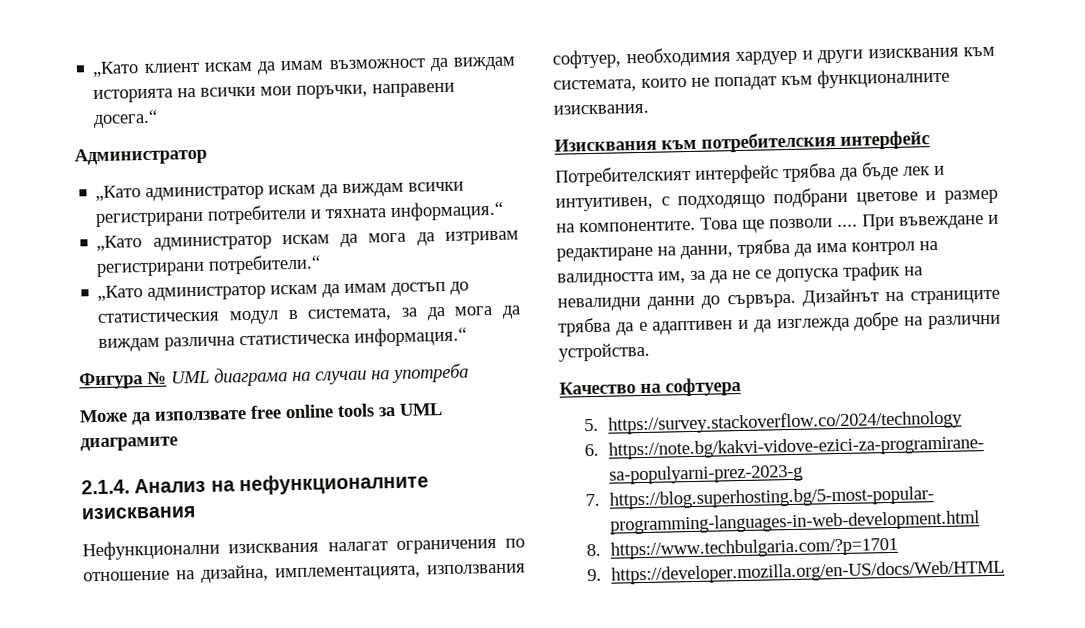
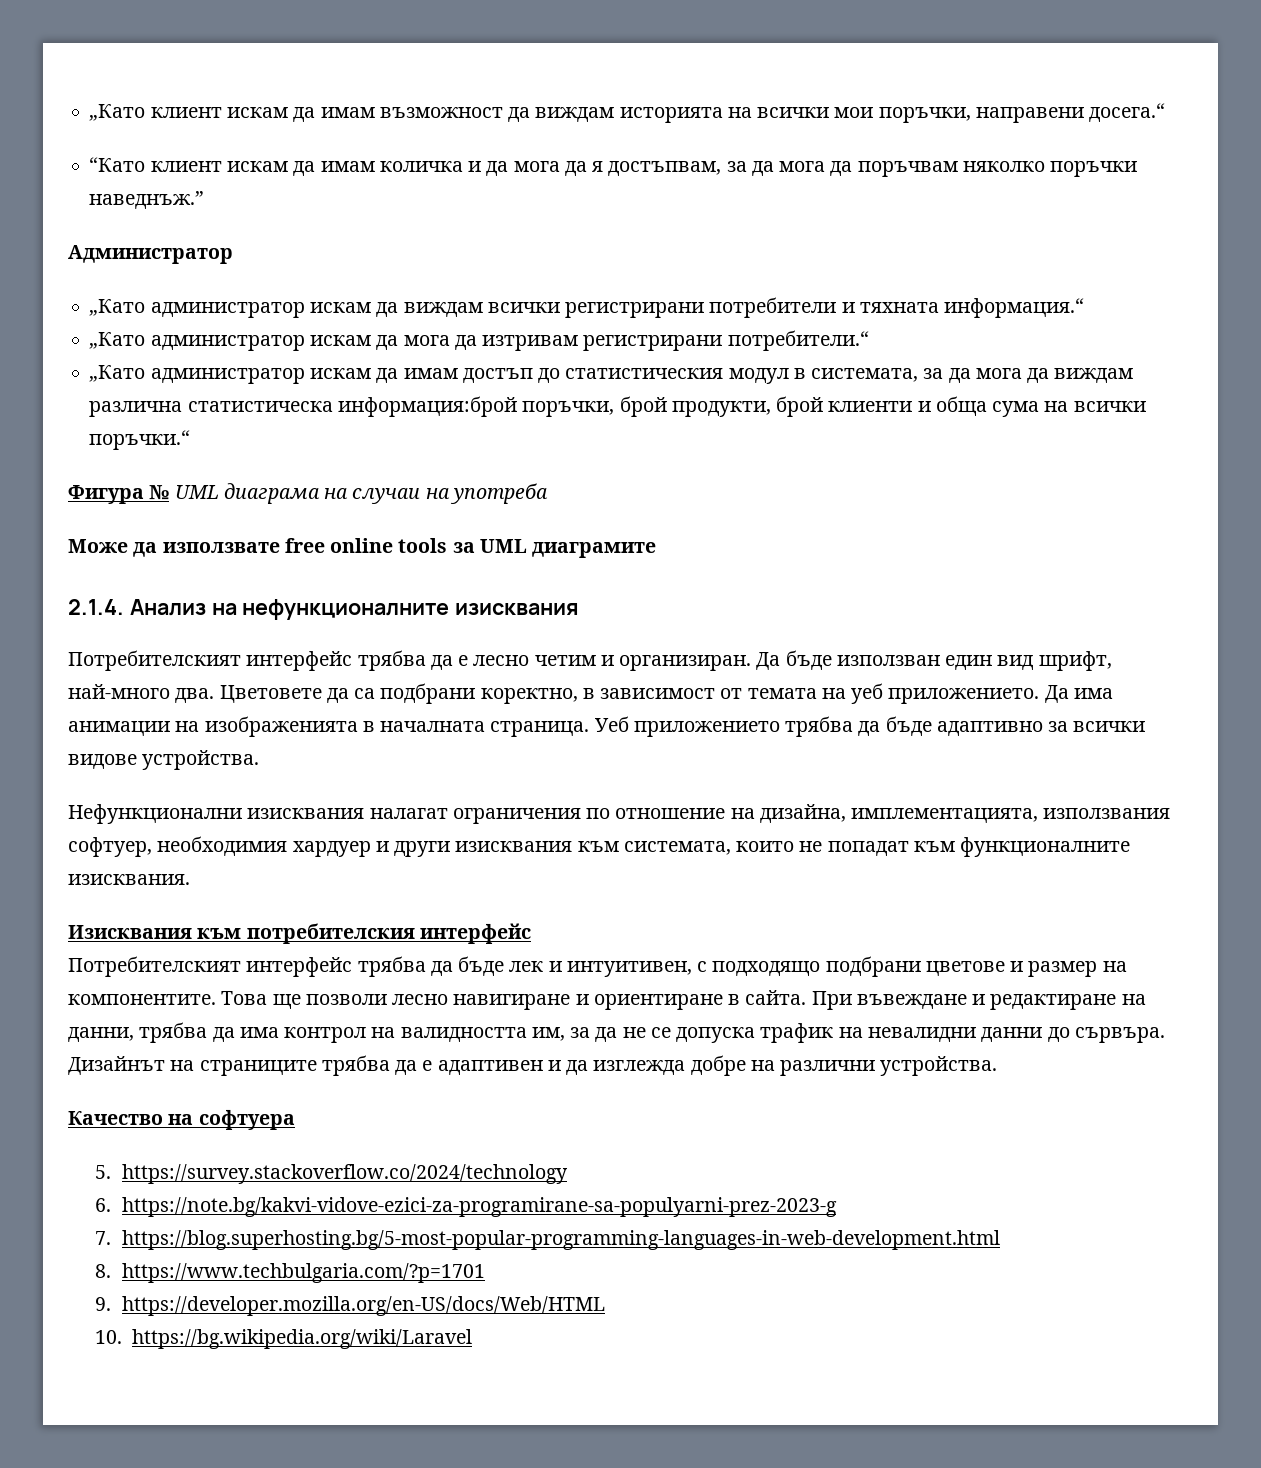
+ “Като клиент искам да имам количка и да мога да я достъпвам, за да мога да поръчвам няколко поръчки наведнъж.”
- „Като администратор искам да имам достъп до статистическия модул в системата, за да мога да виждам различна статистическа информация.“
+ „Като администратор искам да имам достъп до статистическия модул в системата, за да мога да виждам различна статистическа информация:брой поръчки, брой продукти, брой клиенти и обща сума на всички поръчки.“
+ Потребителският интерфейс трябва да е лесно четим и организиран. Да бъде използван един вид шрифт, най-много два. Цветовете да са подбрани коректно, в зависимост от темата на уеб приложението. Да има анимации на изображенията в началната страница. Уеб приложението трябва да бъде адаптивно за всички видове устройства.
- Това ще позволи ....
+ Това ще позволи лесно навигиране и ориентиране в сайта.
+ 10. https://bg.wikipedia.org/wiki/Laravel

